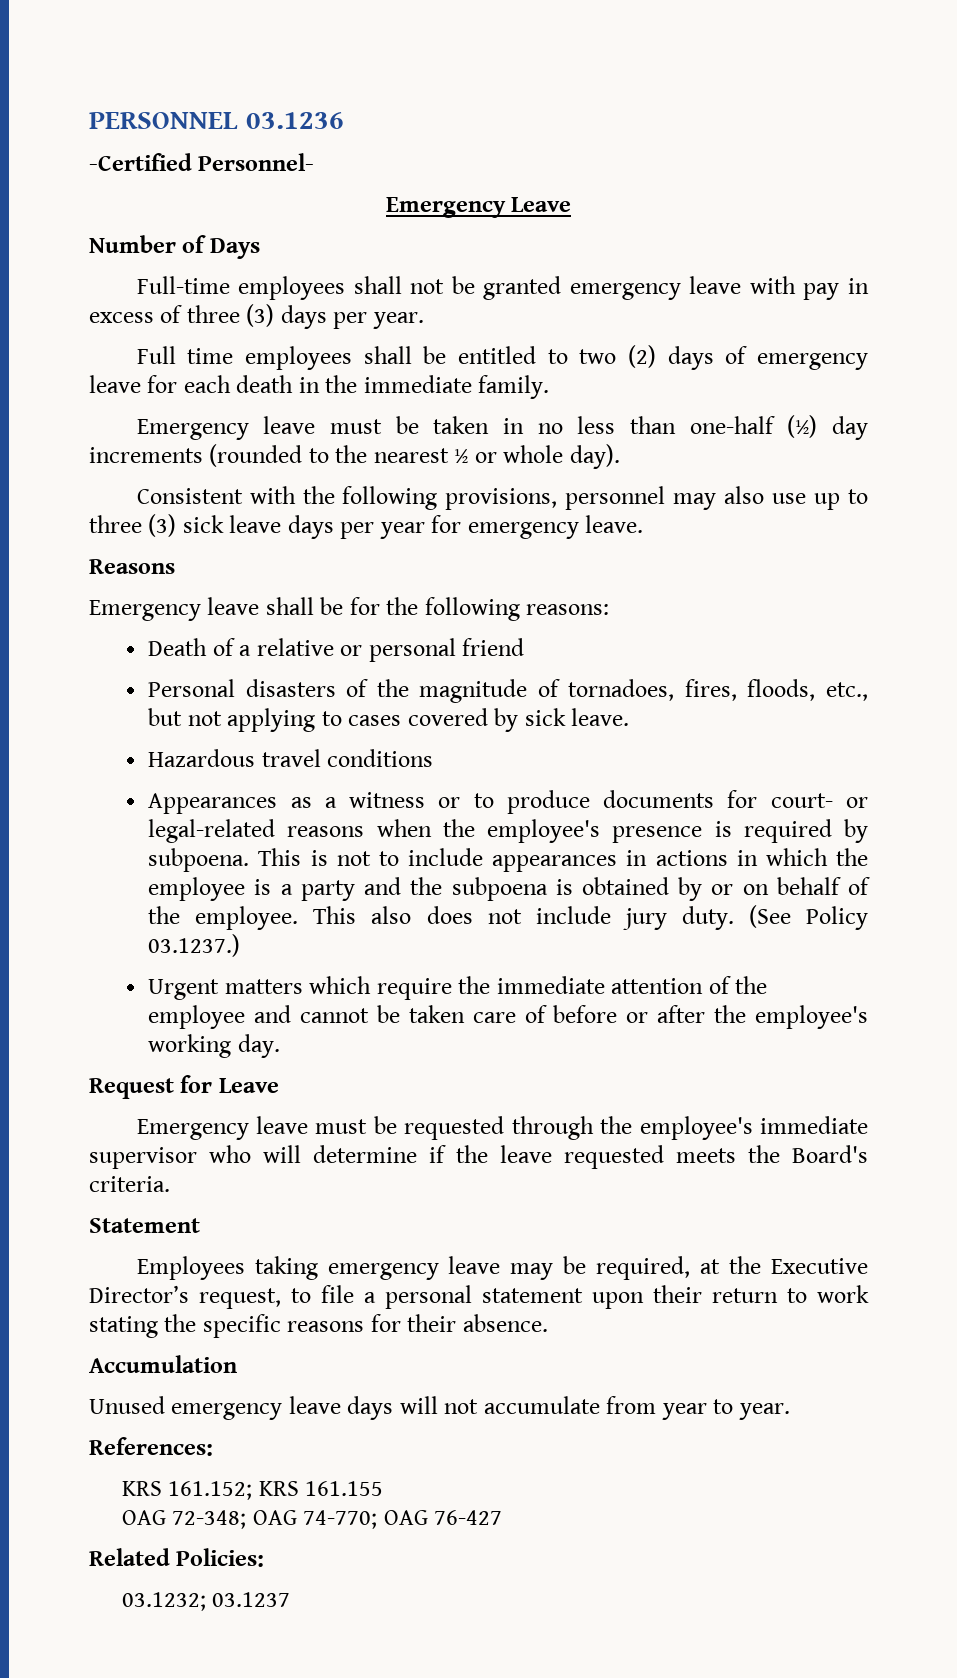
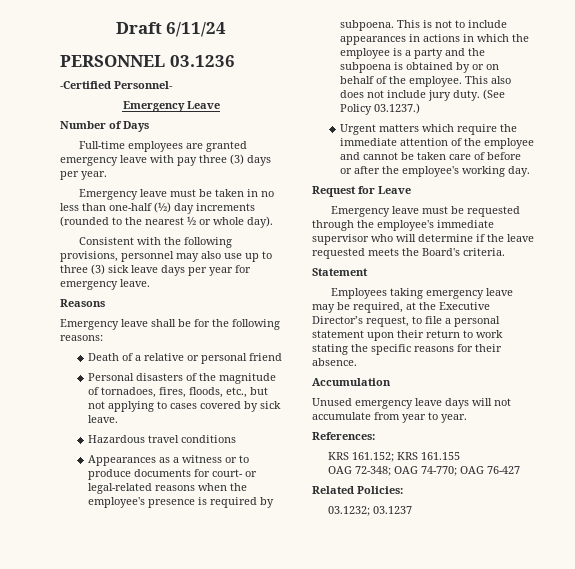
+ Draft 6/11/24
- Full-time employees shall not be granted emergency leave with pay in excess of three (3) days per year.
+ Full-time employees are granted emergency leave with pay three (3) days per year.
- Full time employees shall be entitled to two (2) days of emergency leave for each death in the immediate family.

